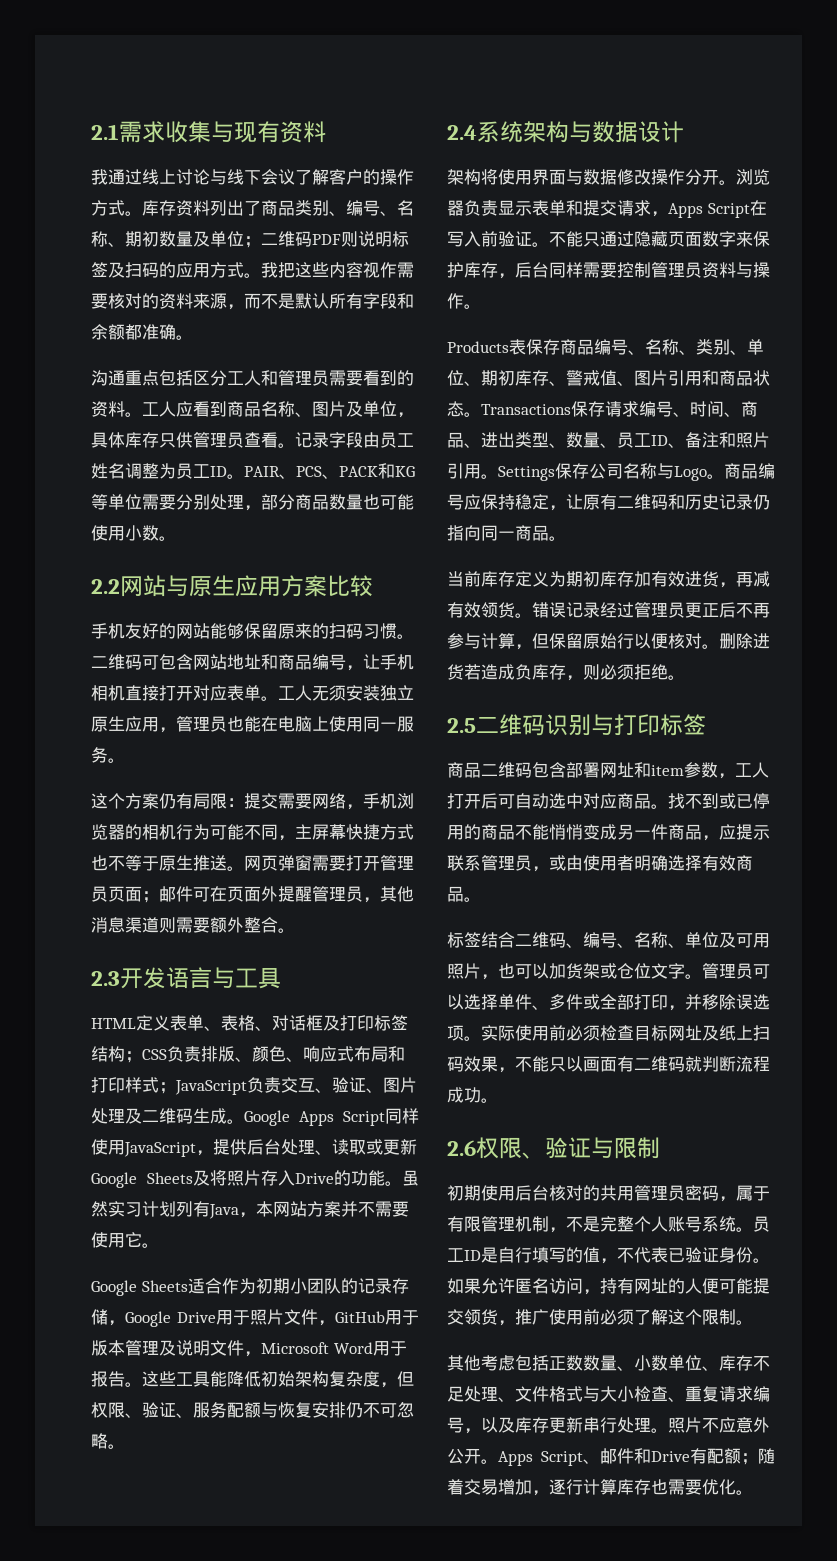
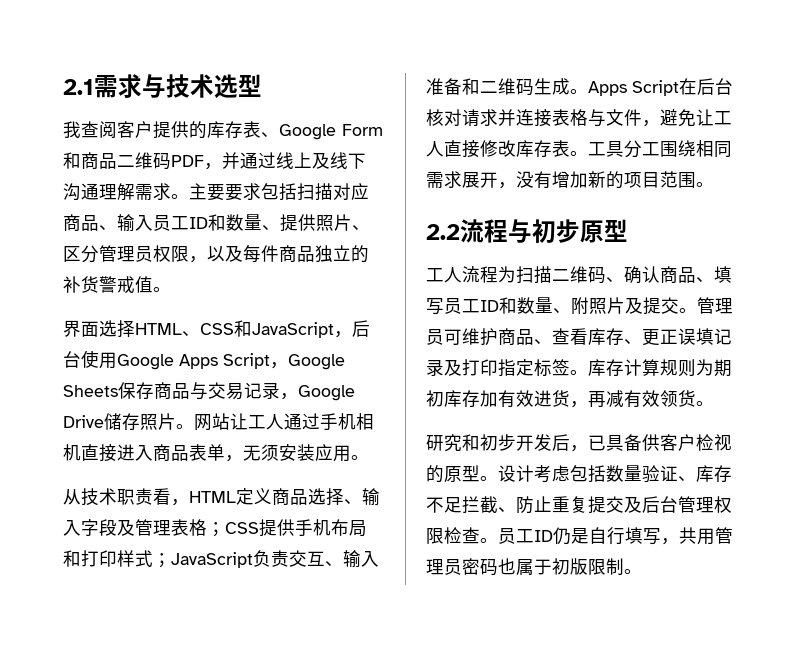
- 2.1需求收集与现有资料
- 我通过线上讨论与线下会议了解客户的操作方式。库存资料列出了商品类别、编号、名称、期初数量及单位；二维码PDF则说明标签及扫码的应用方式。我把这些内容视作需要核对的资料来源，而不是默认所有字段和余额都准确。
- 沟通重点包括区分工人和管理员需要看到的资料。工人应看到商品名称、图片及单位，具体库存只供管理员查看。记录字段由员工姓名调整为员工ID。PAIR、PCS、PACK和KG等单位需要分别处理，部分商品数量也可能使用小数。
- 2.2网站与原生应用方案比较
- 手机友好的网站能够保留原来的扫码习惯。二维码可包含网站地址和商品编号，让手机相机直接打开对应表单。工人无须安装独立原生应用，管理员也能在电脑上使用同一服务。
- 这个方案仍有局限：提交需要网络，手机浏览器的相机行为可能不同，主屏幕快捷方式也不等于原生推送。网页弹窗需要打开管理员页面；邮件可在页面外提醒管理员，其他消息渠道则需要额外整合。
- 2.3开发语言与工具
- HTML定义表单、表格、对话框及打印标签结构；CSS负责排版、颜色、响应式布局和打印样式；JavaScript负责交互、验证、图片处理及二维码生成。
+ 2.1需求与技术选型
+ 我查阅客户提供的库存表、Google Form和商品二维码PDF，并通过线上及线下沟通理解需求。主要要求包括扫描对应商品、输入员工ID和数量、提供照片、区分管理员权限，以及每件商品独立的补货警戒值。
+ 界面选择HTML、CSS和JavaScript，后台使用Google Apps Script，Google Sheets保存商品与交易记录，Google Drive储存照片。网站让工人通过手机相机直接进入商品表单，无须安装应用。
+ 从技术职责看，HTML定义商品选择、输入字段及管理表格；CSS提供手机布局和打印样式；JavaScript负责交互、输入准备和二维码生成。
- Google Apps Script同样使用JavaScript，提供后台处理、读取或更新Google Sheets及将照片存入Drive的功能。虽然实习计划列有Java，本网站方案并不需要使用它。
- Google Sheets适合作为初期小团队的记录存储，Google Drive用于照片文件，GitHub用于版本管理及说明文件，Microsoft Word用于报告。这些工具能降低初始架构复杂度，但权限、验证、服务配额与恢复安排仍不可忽略。
- 2.4系统架构与数据设计
- 架构将使用界面与数据修改操作分开。浏览器负责显示表单和提交请求，Apps Script在写入前验证。不能只通过隐藏页面数字来保护库存，后台同样需要控制管理员资料与操作。
- Products表保存商品编号、名称、类别、单位、期初库存、警戒值、图片引用和商品状态。Transactions保存请求编号、时间、商品、进出类型、数量、员工ID、备注和照片引用。Settings保存公司名称与Logo。商品编号应保持稳定，让原有二维码和历史记录仍指向同一商品。
- 当前库存定义为期初库存加有效进货，再减有效领货。错误记录经过管理员更正后不再参与计算，但保留原始行以便核对。删除进货若造成负库存，则必须拒绝。
- 2.5二维码识别与打印标签
- 商品二维码包含部署网址和item参数，工人打开后可自动选中对应商品。找不到或已停用的商品不能悄悄变成另一件商品，应提示联系管理员，或由使用者明确选择有效商品。
- 标签结合二维码、编号、名称、单位及可用照片，也可以加货架或仓位文字。管理员可以选择单件、多件或全部打印，并移除误选项。实际使用前必须检查目标网址及纸上扫码效果，不能只以画面有二维码就判断流程成功。
- 2.6权限、验证与限制
- 初期使用后台核对的共用管理员密码，属于有限管理机制，不是完整个人账号系统。员工ID是自行填写的值，不代表已验证身份。如果允许匿名访问，持有网址的人便可能提交领货，推广使用前必须了解这个限制。
- 其他考虑包括正数数量、小数单位、库存不足处理、文件格式与大小检查、重复请求编号，以及库存更新串行处理。照片不应意外公开。Apps Script、邮件和Drive有配额；随着交易增加，逐行计算库存也需要优化。
+ Apps Script在后台核对请求并连接表格与文件，避免让工人直接修改库存表。工具分工围绕相同需求展开，没有增加新的项目范围。
+ 2.2流程与初步原型
+ 工人流程为扫描二维码、确认商品、填写员工ID和数量、附照片及提交。管理员可维护商品、查看库存、更正误填记录及打印指定标签。库存计算规则为期初库存加有效进货，再减有效领货。
+ 研究和初步开发后，已具备供客户检视的原型。设计考虑包括数量验证、库存不足拦截、防止重复提交及后台管理权限检查。员工ID仍是自行填写，共用管理员密码也属于初版限制。

